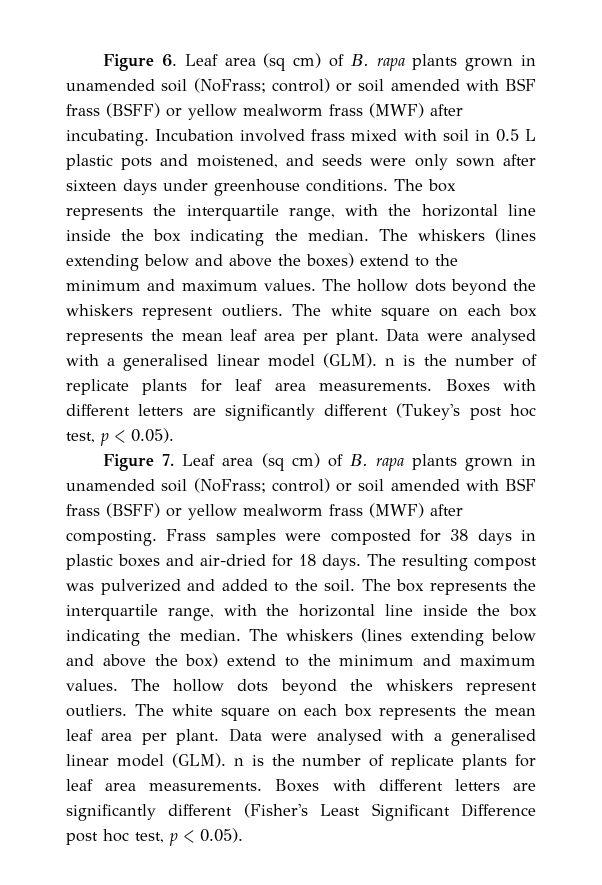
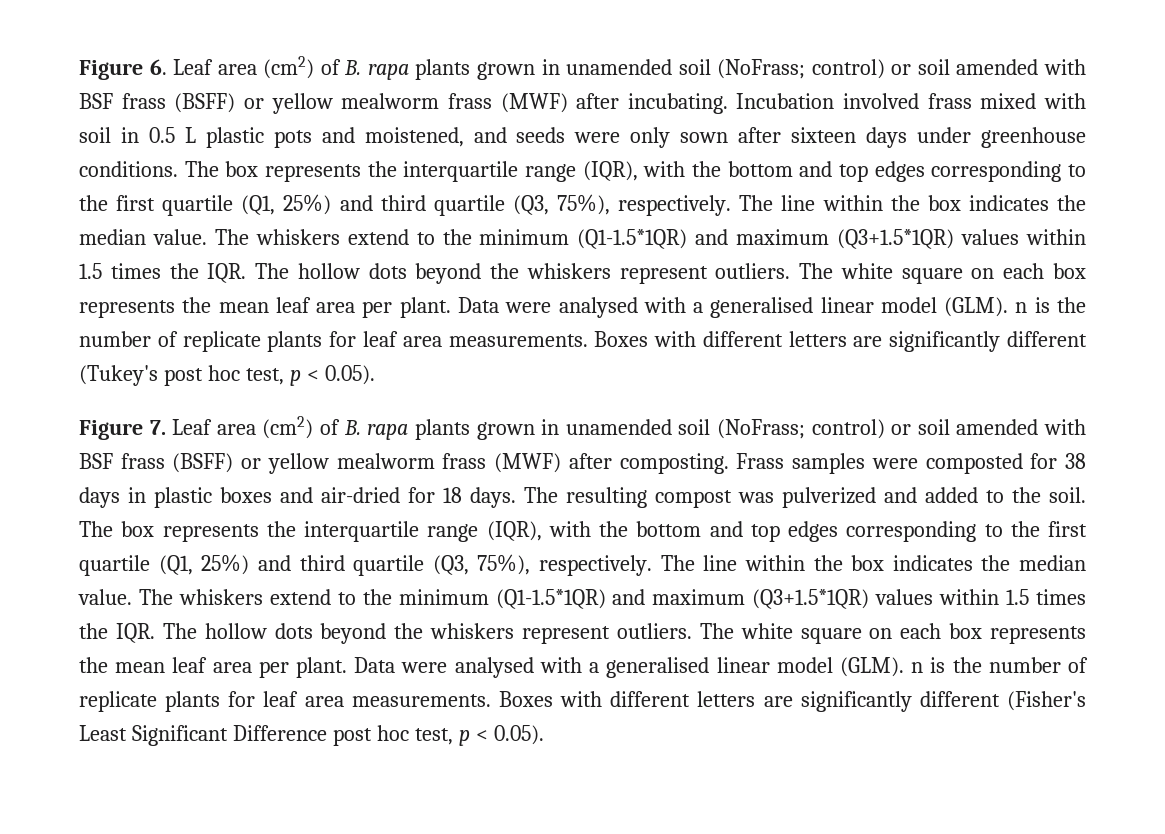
- Figure 6. Leaf area (sq cm) of B. rapa plants grown in unamended soil (NoFrass; control) or soil amended with BSF frass (BSFF) or yellow mealworm frass (MWF) after incubating.
+ Figure 6. Leaf area (cm2) of B. rapa plants grown in unamended soil (NoFrass; control) or soil amended with BSF frass (BSFF) or yellow mealworm frass (MWF) after incubating.
- Incubation involved frass mixed with soil in 0.5 L plastic pots and moistened, and seeds were only sown after sixteen days under greenhouse conditions. The box represents the interquartile range, with the horizontal line inside the box indicating the median. The whiskers (lines extending below and above the boxes) extend to the minimum and maximum values. The hollow dots beyond the whiskers represent outliers.
+ Incubation involved frass mixed with soil in 0.5 L plastic pots and moistened, and seeds were only sown after sixteen days under greenhouse conditions. The box represents the interquartile range (IQR), with the bottom and top edges corresponding to the first quartile (Q1, 25%) and third quartile (Q3, 75%), respectively. The line within the box indicates the median value. The whiskers extend to the minimum (Q1-1.5*1QR) and maximum (Q3+1.5*1QR) values within 1.5 times the IQR. The hollow dots beyond the whiskers represent outliers.
- Figure 7. Leaf area (sq cm) of B. rapa plants grown in unamended soil (NoFrass; control) or soil amended with BSF frass (BSFF) or yellow mealworm frass (MWF) after composting.
+ Figure 7. Leaf area (cm2) of B. rapa plants grown in unamended soil (NoFrass; control) or soil amended with BSF frass (BSFF) or yellow mealworm frass (MWF) after composting.
- The resulting compost was pulverized and added to the soil. The box represents the interquartile range, with the horizontal line inside the box indicating the median. The whiskers (lines extending below and above the box) extend to the minimum and maximum values. The hollow dots beyond the whiskers represent outliers.
+ The resulting compost was pulverized and added to the soil. The box represents the interquartile range (IQR), with the bottom and top edges corresponding to the first quartile (Q1, 25%) and third quartile (Q3, 75%), respectively. The line within the box indicates the median value. The whiskers extend to the minimum (Q1-1.5*1QR) and maximum (Q3+1.5*1QR) values within 1.5 times the IQR. The hollow dots beyond the whiskers represent outliers.

